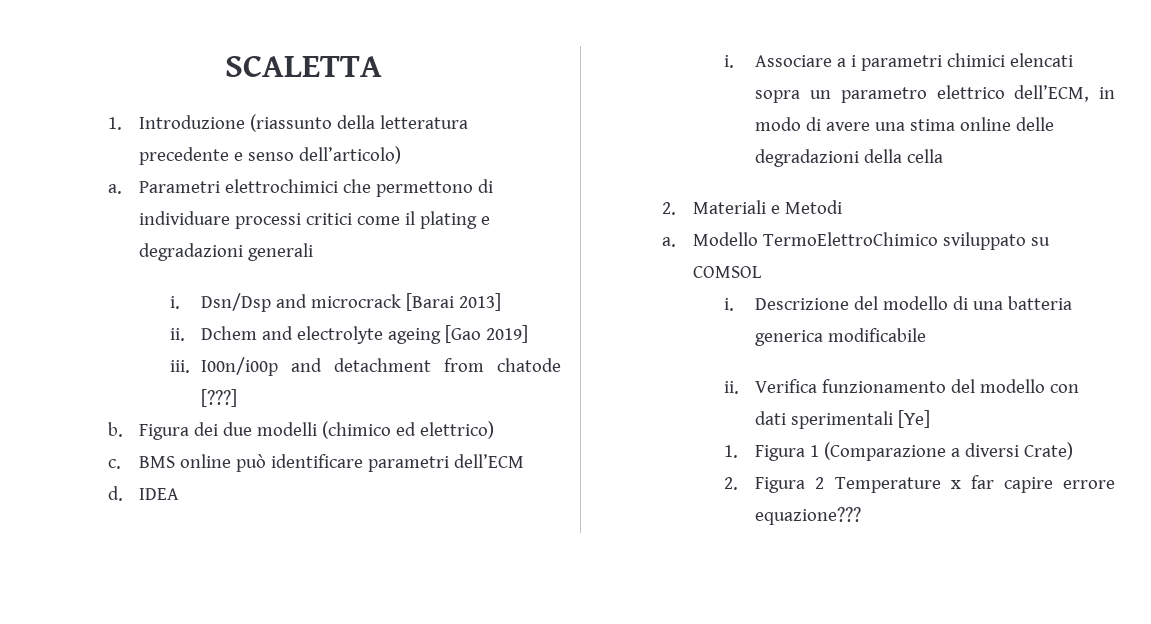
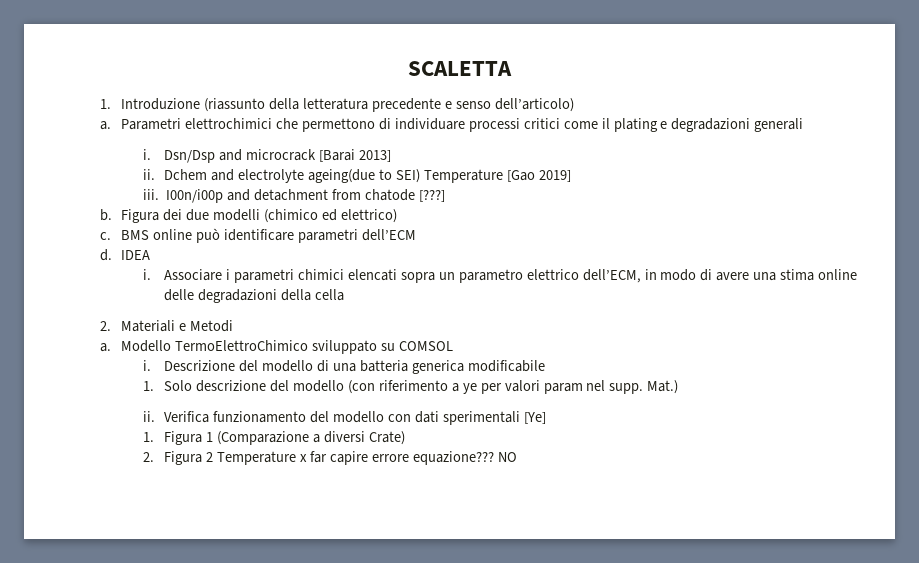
- Dchem and electrolyte ageing [Gao 2019]
+ Dchem and electrolyte ageing(due to SEI) Temperature [Gao 2019]
- Associare a i parametri chimici elencati sopra un parametro elettrico dell’ECM, in modo di avere una stima online delle degradazioni della cella
+ Associare i parametri chimici elencati sopra un parametro elettrico dell’ECM, in modo di avere una stima online delle degradazioni della cella
+ 1. Solo descrizione del modello (con riferimento a ye per valori param nel supp. Mat.)
+ NO

